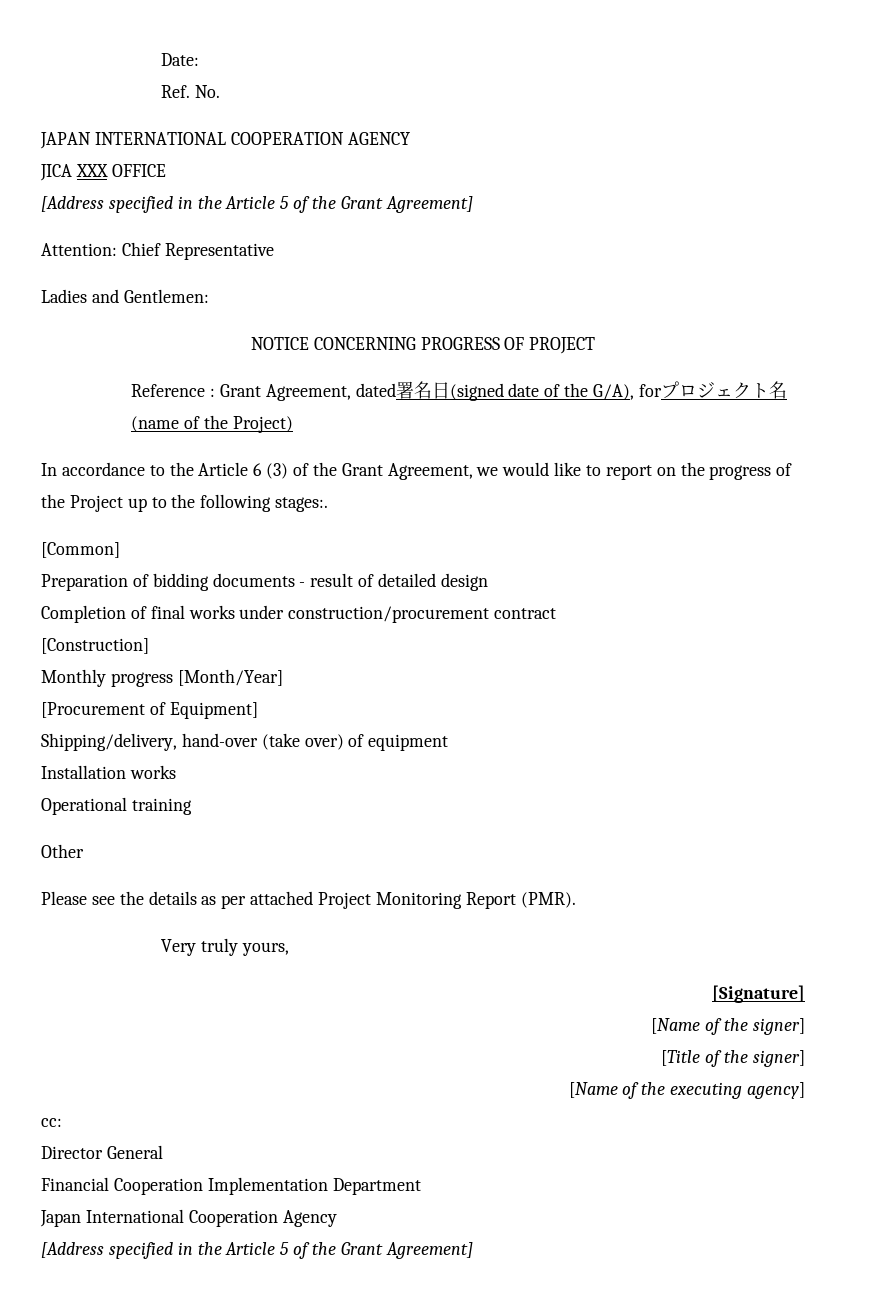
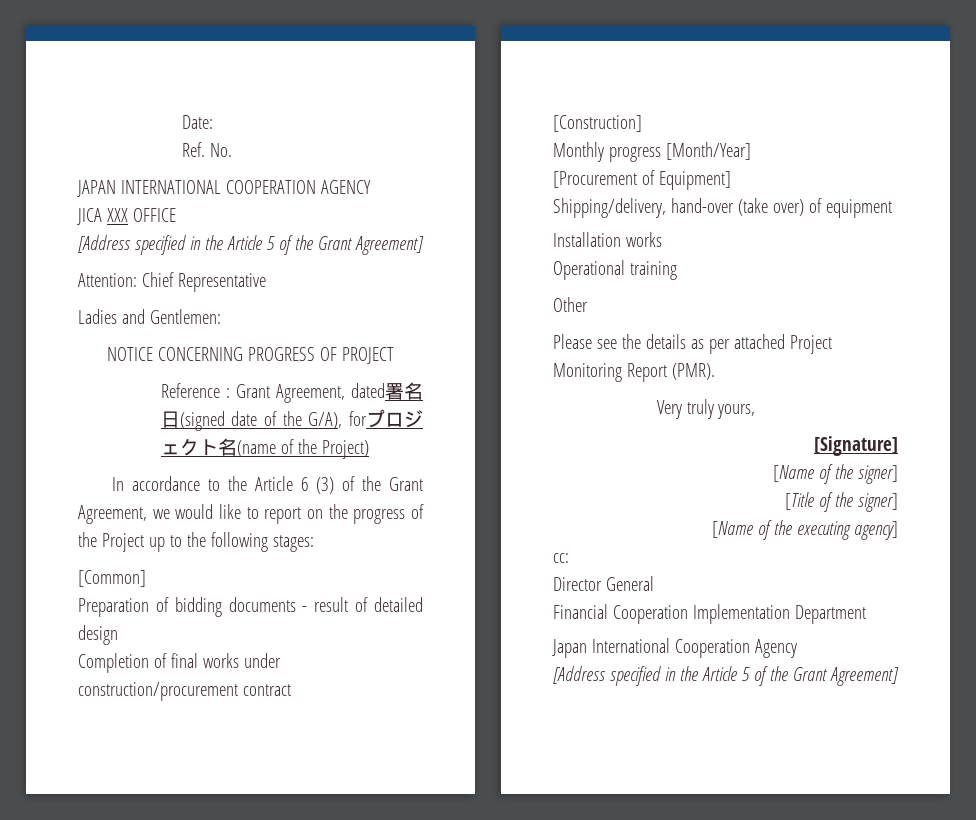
- In accordance to the Article 6 (3) of the Grant Agreement, we would like to report on the progress of the Project up to the following stages:.
+ In accordance to the Article 6 (3) of the Grant Agreement, we would like to report on the progress of the Project up to the following stages:

